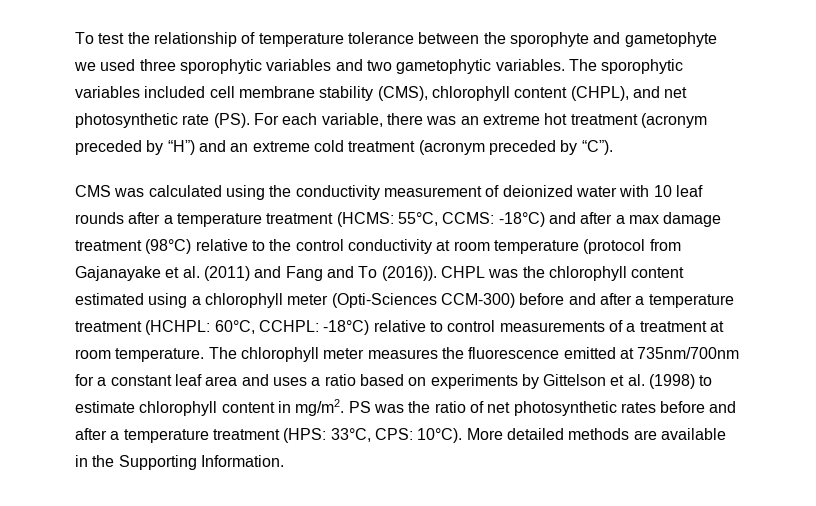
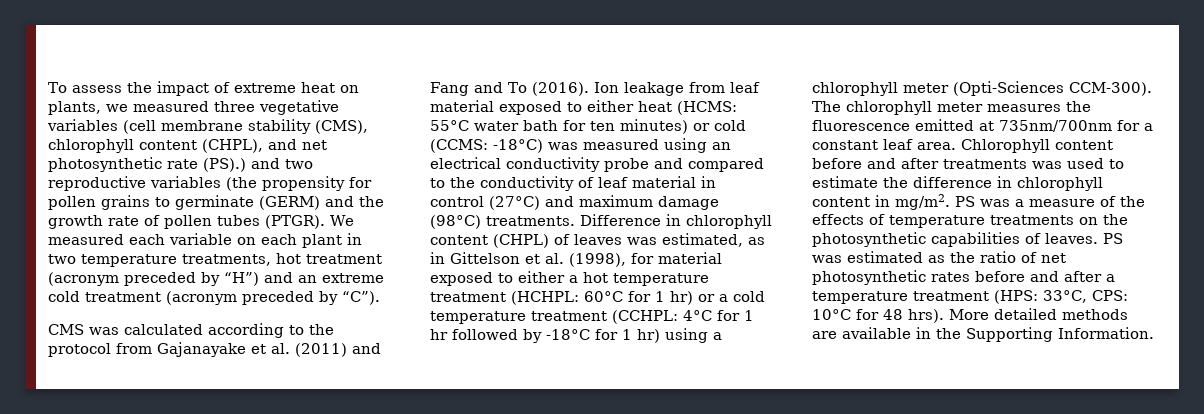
- To test the relationship of temperature tolerance between the sporophyte and gametophyte we used three sporophytic variables and two gametophytic variables. The sporophytic variables included cell membrane stability (CMS), chlorophyll content (CHPL), and net photosynthetic rate (PS). For each variable, there was an extreme hot treatment (acronym preceded by “H”) and an extreme cold treatment (acronym preceded by “C”).
+ To assess the impact of extreme heat on plants, we measured three vegetative variables (cell membrane stability (CMS), chlorophyll content (CHPL), and net photosynthetic rate (PS).) and two reproductive variables (the propensity for pollen grains to germinate (GERM) and the growth rate of pollen tubes (PTGR). We measured each variable on each plant in two temperature treatments, hot treatment (acronym preceded by “H”) and an extreme cold treatment (acronym preceded by “C”).
- CMS was calculated using the conductivity measurement of deionized water with 10 leaf rounds after a temperature treatment (HCMS: 55°C, CCMS: -18°C) and after a max damage treatment (98°C) relative to the control conductivity at room temperature (protocol from Gajanayake et al. (2011) and Fang and To (2016)). CHPL was the chlorophyll content estimated using a chlorophyll meter (Opti-Sciences CCM-300) before and after a temperature treatment (HCHPL: 60°C, CCHPL: -18°C) relative to control measurements of a treatment at room temperature.
+ CMS was calculated according to the protocol from Gajanayake et al. (2011) and Fang and To (2016). Ion leakage from leaf material exposed to either heat (HCMS: 55°C water bath for ten minutes) or cold (CCMS: -18°C) was measured using an electrical conductivity probe and compared to the conductivity of leaf material in control (27°C) and maximum damage (98°C) treatments. Difference in chlorophyll content (CHPL) of leaves was estimated, as in Gittelson et al. (1998), for material exposed to either a hot temperature treatment (HCHPL: 60°C for 1 hr) or a cold temperature treatment (CCHPL: 4°C for 1 hr followed by -18°C for 1 hr) using a chlorophyll meter (Opti-Sciences CCM-300).
- The chlorophyll meter measures the fluorescence emitted at 735nm/700nm for a constant leaf area and uses a ratio based on experiments by Gittelson et al. (1998) to estimate chlorophyll content in mg/m2.
+ The chlorophyll meter measures the fluorescence emitted at 735nm/700nm for a constant leaf area. Chlorophyll content before and after treatments was used to estimate the difference in chlorophyll content in mg/m2.
- PS was the ratio of net photosynthetic rates before and after a temperature treatment (HPS: 33°C, CPS: 10°C).
+ PS was a measure of the effects of temperature treatments on the photosynthetic capabilities of leaves. PS was estimated as the ratio of net photosynthetic rates before and after a temperature treatment (HPS: 33°C, CPS: 10°C for 48 hrs).

